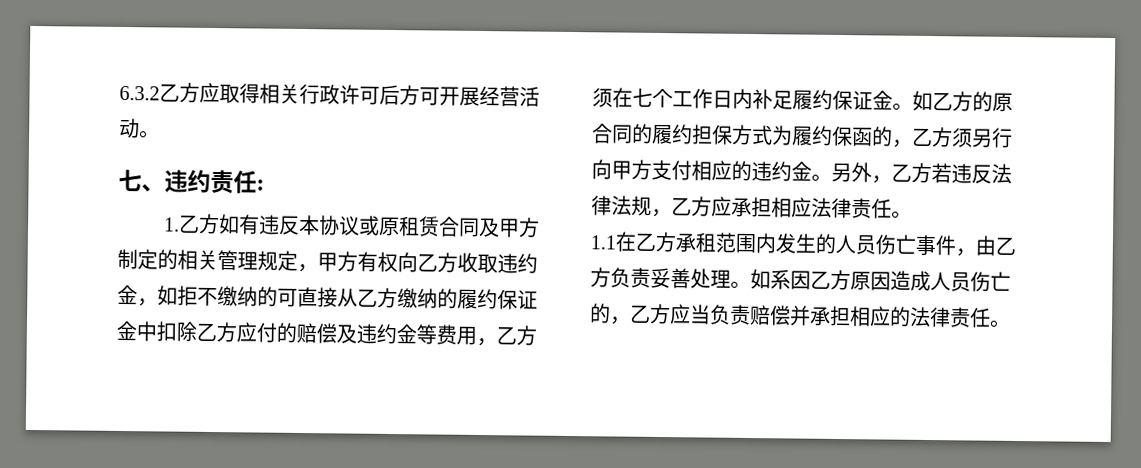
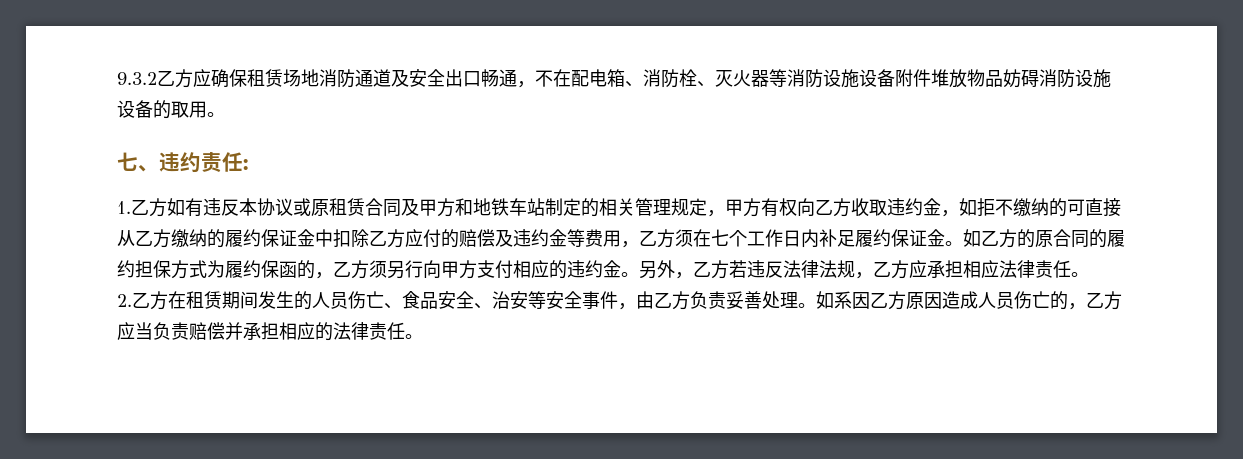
- 6.3.2乙方应取得相关行政许可后方可开展经营活动。
+ 9.3.2乙方应确保租赁场地消防通道及安全出口畅通，不在配电箱、消防栓、灭火器等消防设施设备附件堆放物品妨碍消防设施设备的取用。
- 1.乙方如有违反本协议或原租赁合同及甲方制定的相关管理规定，甲方有权向乙方收取违约金，如拒不缴纳的可直接从乙方缴纳的履约保证金中扣除乙方应付的赔偿及违约金等费用，乙方须在七个工作日内补足履约保证金。
+ 1.乙方如有违反本协议或原租赁合同及甲方和地铁车站制定的相关管理规定，甲方有权向乙方收取违约金，如拒不缴纳的可直接从乙方缴纳的履约保证金中扣除乙方应付的赔偿及违约金等费用，乙方须在七个工作日内补足履约保证金。
- 1.1在乙方承租范围内发生的人员伤亡事件，由乙方负责妥善处理。
+ 2.乙方在租赁期间发生的人员伤亡、食品安全、治安等安全事件，由乙方负责妥善处理。

